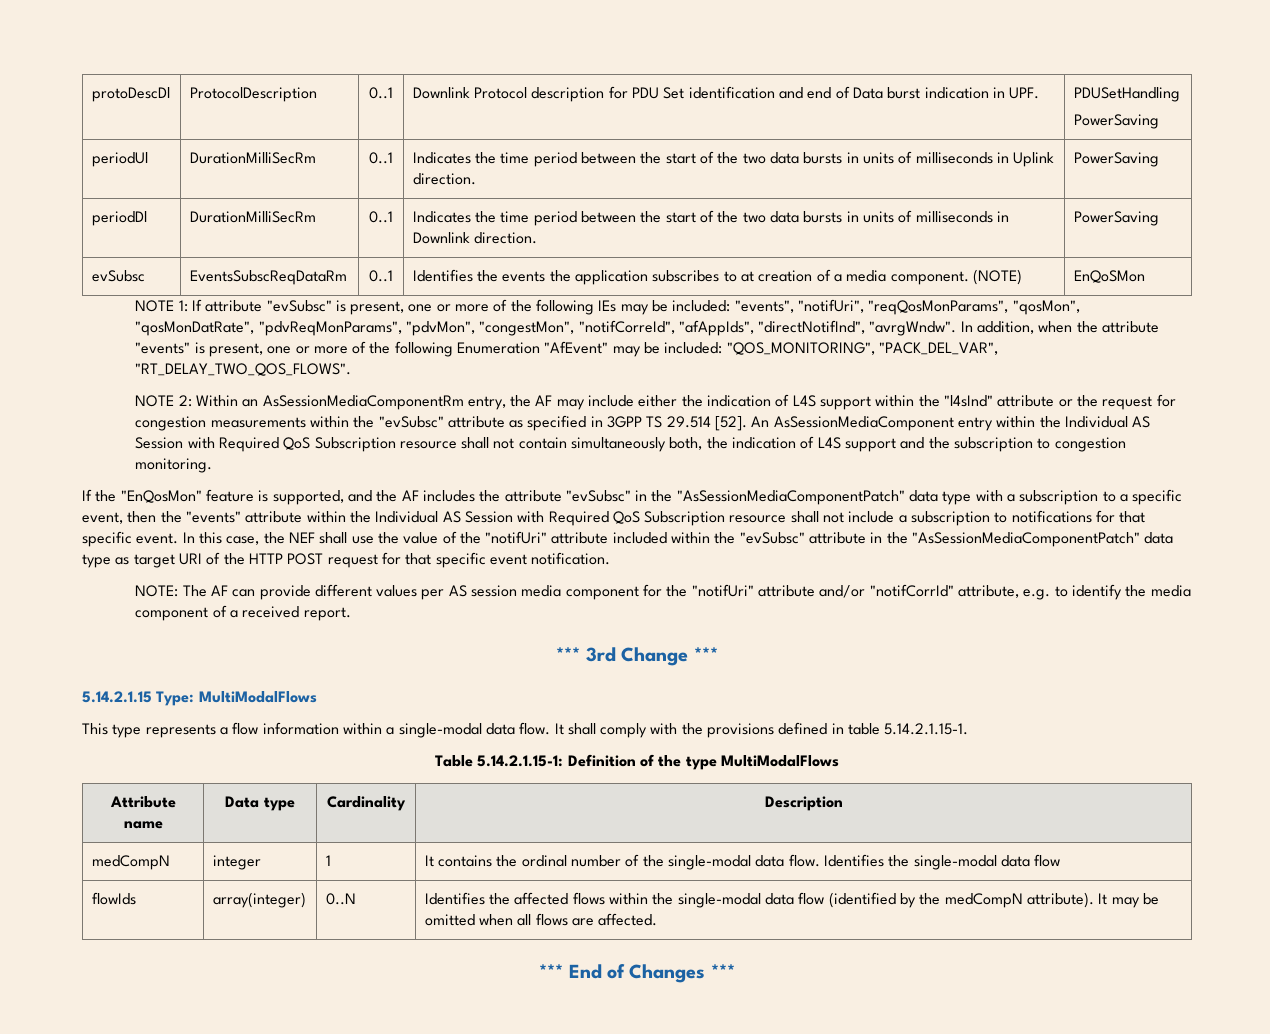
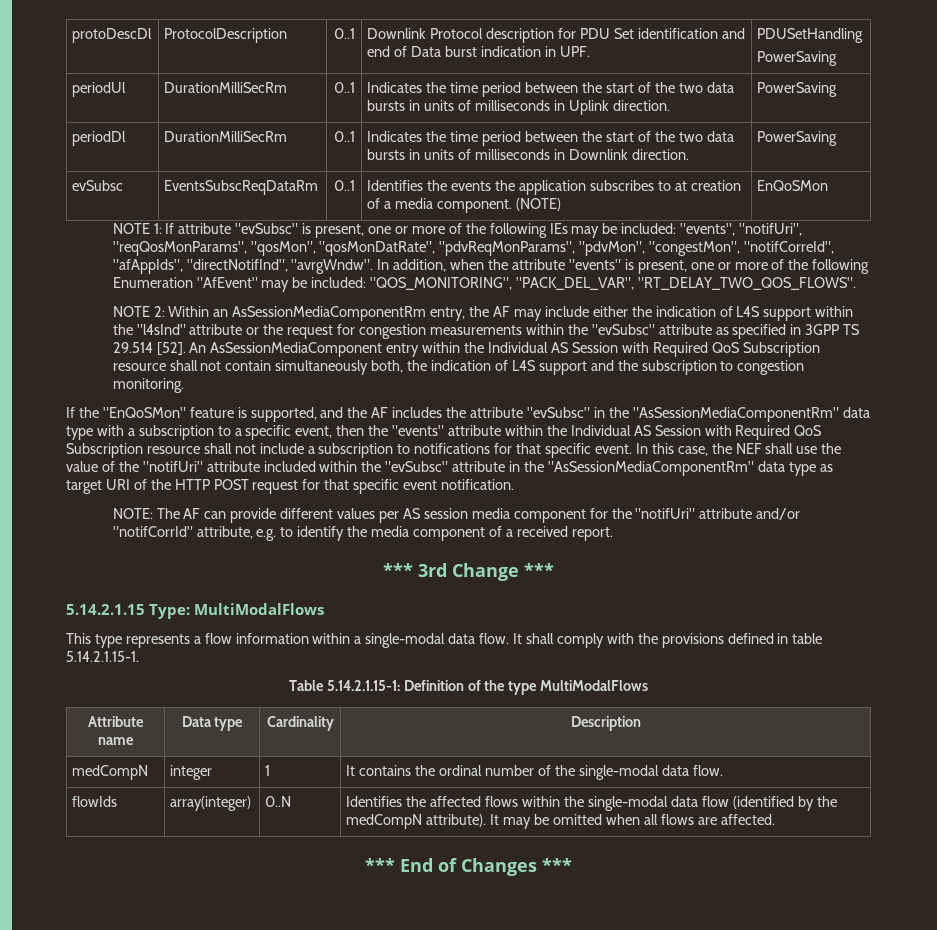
- If the "EnQosMon" feature is supported, and the AF includes the attribute "evSubsc" in the "AsSessionMediaComponentPatch" data type with a subscription to a specific event, then the "events" attribute within the Individual AS Session with Required QoS Subscription resource shall not include a subscription to notifications for that specific event.
+ If the "EnQoSMon" feature is supported, and the AF includes the attribute "evSubsc" in the "AsSessionMediaComponentRm" data type with a subscription to a specific event, then the "events" attribute within the Individual AS Session with Required QoS Subscription resource shall not include a subscription to notifications for that specific event.
- In this case, the NEF shall use the value of the "notifUri" attribute included within the "evSubsc" attribute in the "AsSessionMediaComponentPatch" data type as target URI of the HTTP POST request for that specific event notification.
+ In this case, the NEF shall use the value of the "notifUri" attribute included within the "evSubsc" attribute in the "AsSessionMediaComponentRm" data type as target URI of the HTTP POST request for that specific event notification.
- medCompN | integer | 1 | It contains the ordinal number of the single-modal data flow. Identifies the single-modal data flow
+ medCompN | integer | 1 | It contains the ordinal number of the single-modal data flow.

